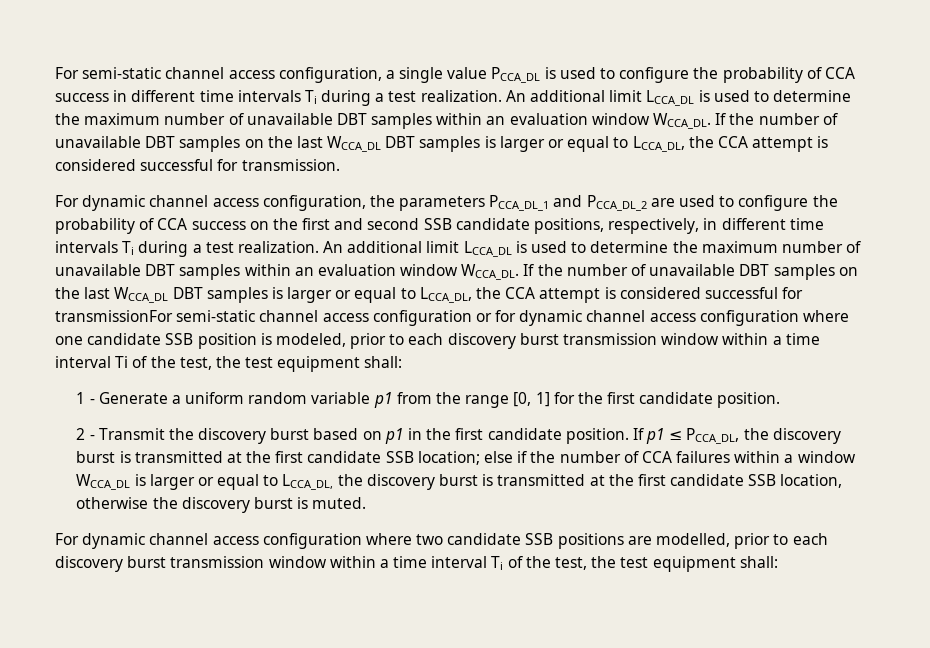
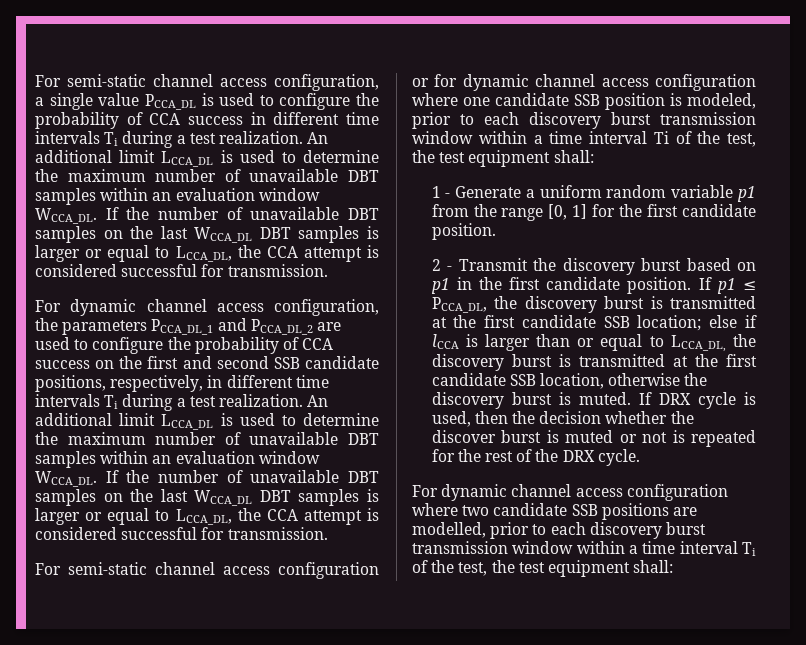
- For dynamic channel access configuration, the parameters PCCA_DL_1 and PCCA_DL_2 are used to configure the probability of CCA success on the first and second SSB candidate positions, respectively, in different time intervals Ti during a test realization. An additional limit LCCA_DL is used to determine the maximum number of unavailable DBT samples within an evaluation window WCCA_DL. If the number of unavailable DBT samples on the last WCCA_DL DBT samples is larger or equal to LCCA_DL, the CCA attempt is considered successful for transmissionFor semi-static channel access configuration or for dynamic channel access configuration where one candidate SSB position is modeled, prior to each discovery burst transmission window within a time interval Ti of the test, the test equipment shall:
+ For dynamic channel access configuration, the parameters PCCA_DL_1 and PCCA_DL_2 are used to configure the probability of CCA success on the first and second SSB candidate positions, respectively, in different time intervals Ti during a test realization. An additional limit LCCA_DL is used to determine the maximum number of unavailable DBT samples within an evaluation window WCCA_DL. If the number of unavailable DBT samples on the last WCCA_DL DBT samples is larger or equal to LCCA_DL, the CCA attempt is considered successful for transmission.
+ For semi-static channel access configuration or for dynamic channel access configuration where one candidate SSB position is modeled, prior to each discovery burst transmission window within a time interval Ti of the test, the test equipment shall:
- If p1 ≤ PCCA_DL, the discovery burst is transmitted at the first candidate SSB location; else if the number of CCA failures within a window WCCA_DL is larger or equal to LCCA_DL, the discovery burst is transmitted at the first candidate SSB location, otherwise the discovery burst is muted.
+ If p1 ≤ PCCA_DL, the discovery burst is transmitted at the first candidate SSB location; else if lCCA is larger than or equal to LCCA_DL, the discovery burst is transmitted at the first candidate SSB location, otherwise the discovery burst is muted. If DRX cycle is used, then the decision whether the discover burst is muted or not is repeated for the rest of the DRX cycle.

